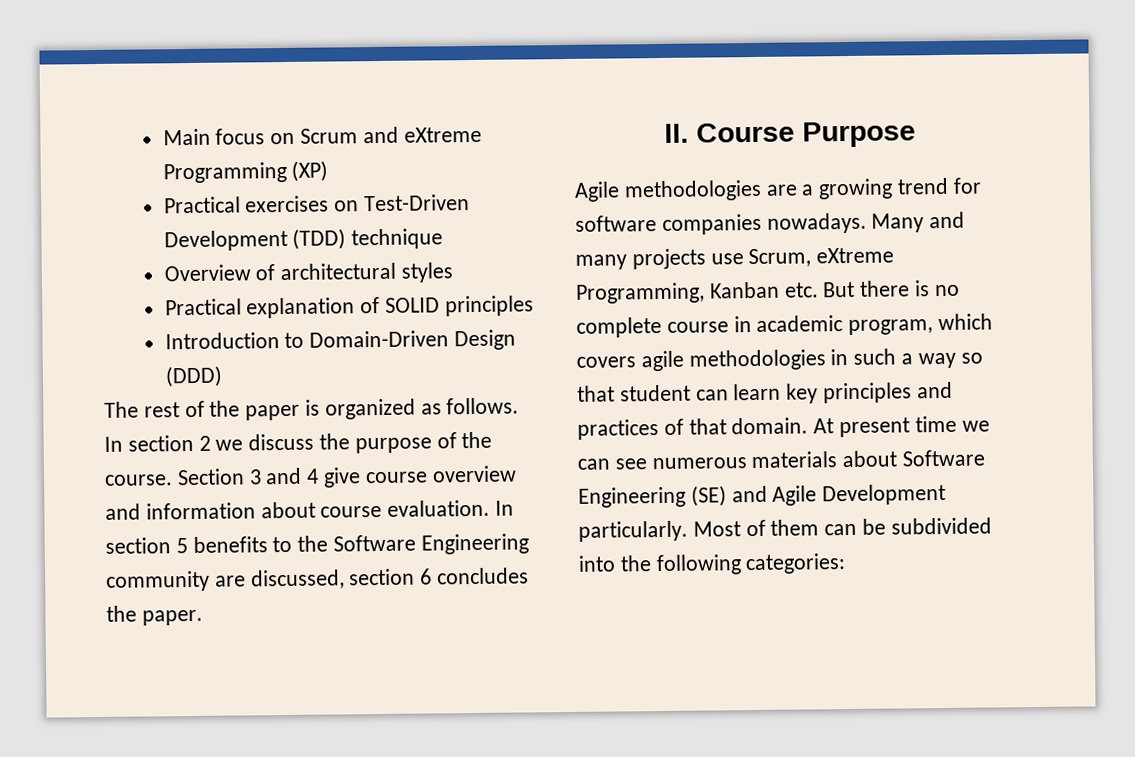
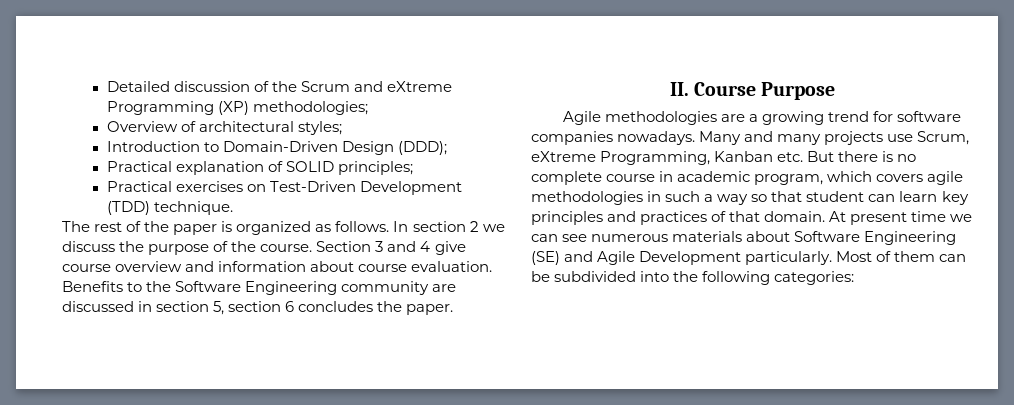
- Main focus on Scrum and eXtreme Programming (XP)
+ Detailed discussion of the Scrum and eXtreme Programming (XP) methodologies;
+ Overview of architectural styles;
+ Introduction to Domain-Driven Design (DDD);
+ Practical explanation of SOLID principles;
- Practical exercises on Test-Driven Development (TDD) technique
- Overview of architectural styles
- Practical explanation of SOLID principles
- Introduction to Domain-Driven Design (DDD)
+ Practical exercises on Test-Driven Development (TDD) technique.
- In section 5 benefits to the Software Engineering community are discussed, section 6 concludes the paper.
+ Benefits to the Software Engineering community are discussed in section 5, section 6 concludes the paper.

